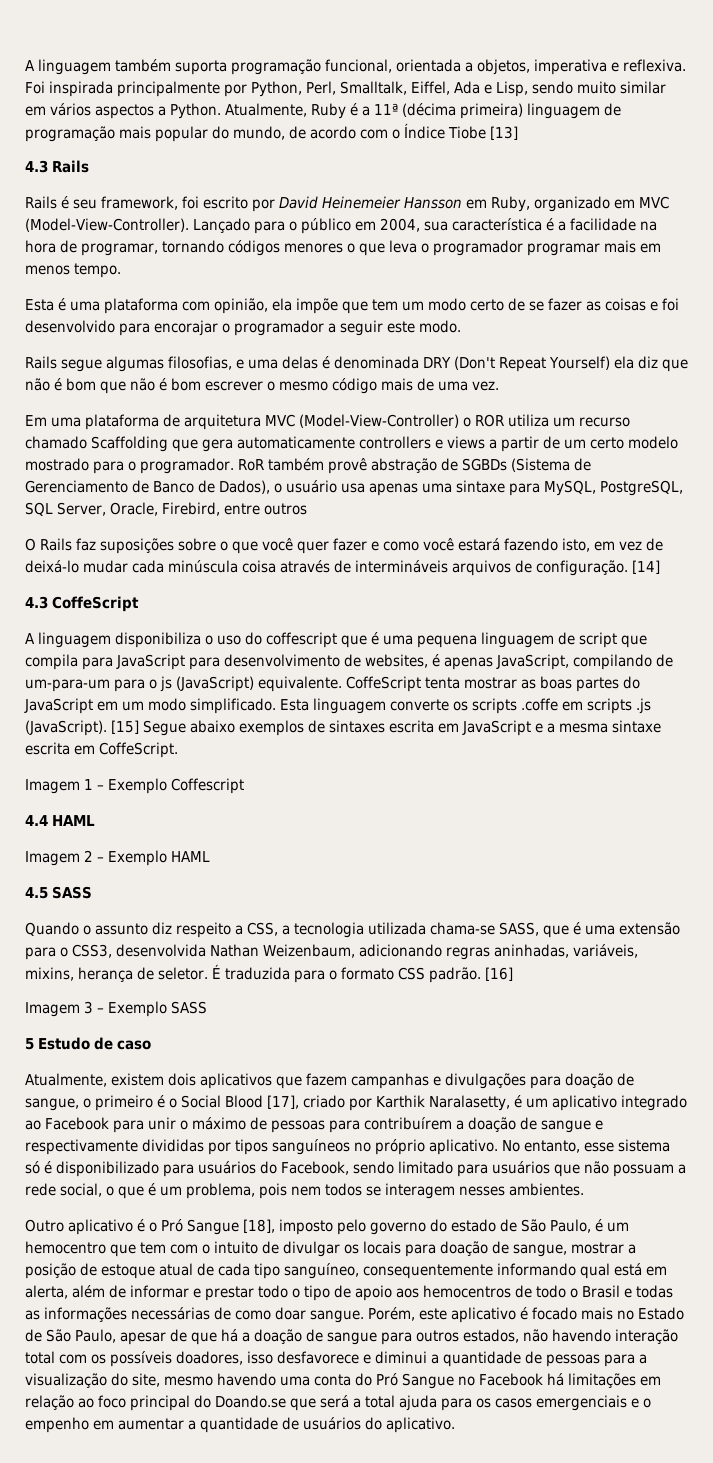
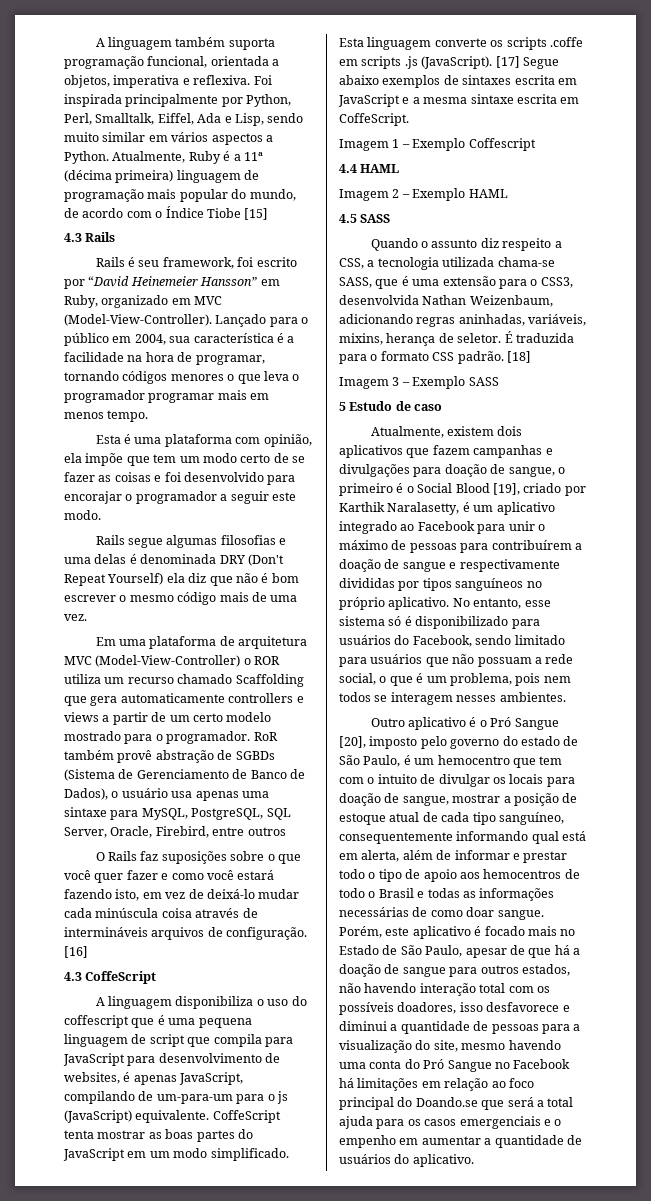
- Atualmente, Ruby é a 11ª (décima primeira) linguagem de programação mais popular do mundo, de acordo com o Índice Tiobe [13]
+ Atualmente, Ruby é a 11ª (décima primeira) linguagem de programação mais popular do mundo, de acordo com o Índice Tiobe [15]
- Rails é seu framework, foi escrito por David Heinemeier Hansson em Ruby, organizado em MVC (Model-View-Controller).
+ Rails é seu framework, foi escrito por “David Heinemeier Hansson” em Ruby, organizado em MVC (Model-View-Controller).
- Rails segue algumas filosofias, e uma delas é denominada DRY (Don't Repeat Yourself) ela diz que não é bom que não é bom escrever o mesmo código mais de uma vez.
+ Rails segue algumas filosofias e uma delas é denominada DRY (Don't Repeat Yourself) ela diz que não é bom escrever o mesmo código mais de uma vez.
- [14]
+ [16]
- [15] Segue abaixo exemplos de sintaxes escrita em JavaScript e a mesma sintaxe escrita em CoffeScript.
+ [17] Segue abaixo exemplos de sintaxes escrita em JavaScript e a mesma sintaxe escrita em CoffeScript.
- [16]
+ [18]
- Atualmente, existem dois aplicativos que fazem campanhas e divulgações para doação de sangue, o primeiro é o Social Blood [17], criado por Karthik Naralasetty, é um aplicativo integrado ao Facebook para unir o máximo de pessoas para contribuírem a doação de sangue e respectivamente divididas por tipos sanguíneos no próprio aplicativo.
+ Atualmente, existem dois aplicativos que fazem campanhas e divulgações para doação de sangue, o primeiro é o Social Blood [19], criado por Karthik Naralasetty, é um aplicativo integrado ao Facebook para unir o máximo de pessoas para contribuírem a doação de sangue e respectivamente divididas por tipos sanguíneos no próprio aplicativo.
- Outro aplicativo é o Pró Sangue [18], imposto pelo governo do estado de São Paulo, é um hemocentro que tem com o intuito de divulgar os locais para doação de sangue, mostrar a posição de estoque atual de cada tipo sanguíneo, consequentemente informando qual está em alerta, além de informar e prestar todo o tipo de apoio aos hemocentros de todo o Brasil e todas as informações necessárias de como doar sangue.
+ Outro aplicativo é o Pró Sangue [20], imposto pelo governo do estado de São Paulo, é um hemocentro que tem com o intuito de divulgar os locais para doação de sangue, mostrar a posição de estoque atual de cada tipo sanguíneo, consequentemente informando qual está em alerta, além de informar e prestar todo o tipo de apoio aos hemocentros de todo o Brasil e todas as informações necessárias de como doar sangue.

